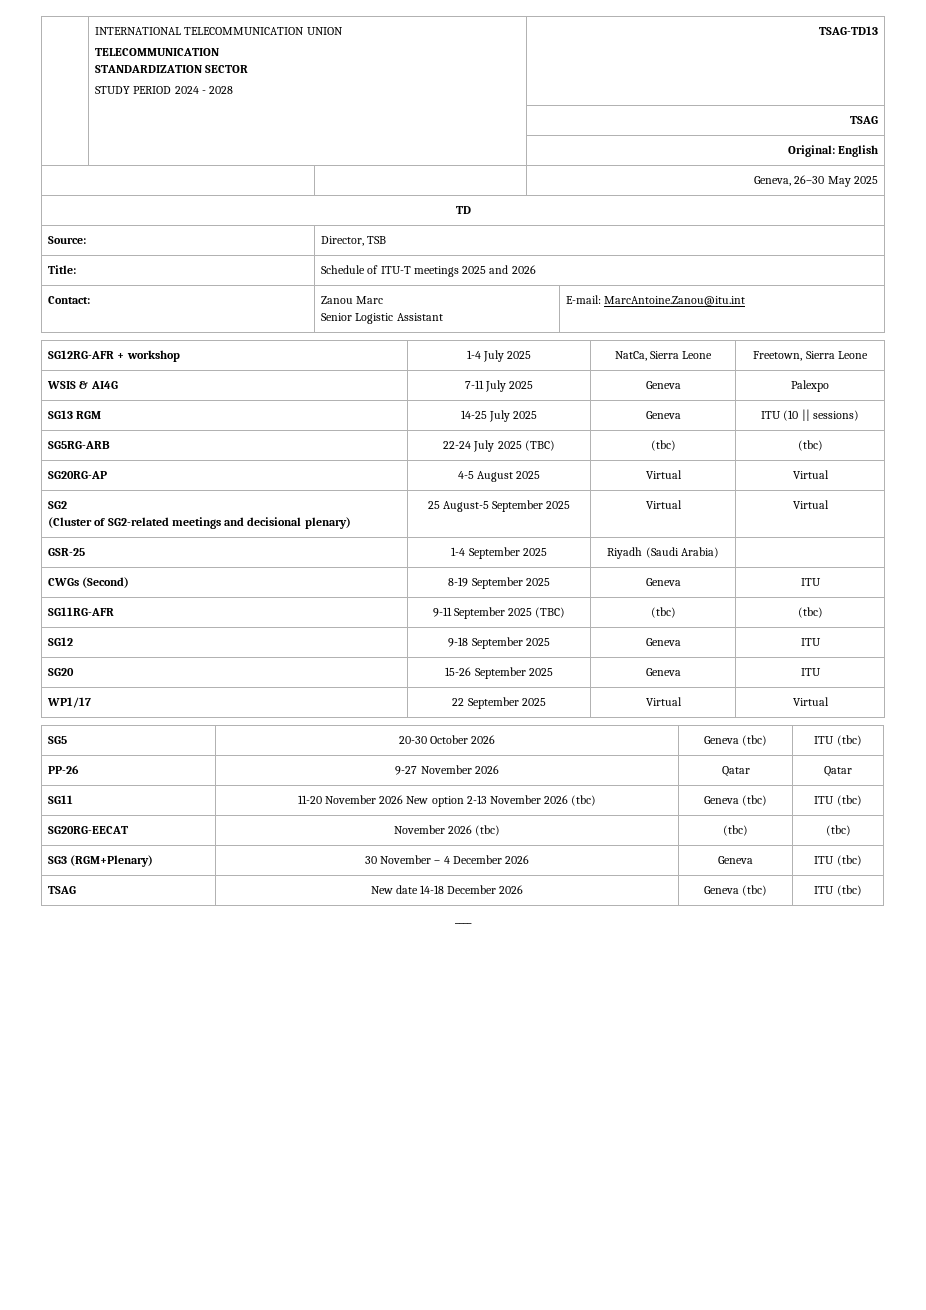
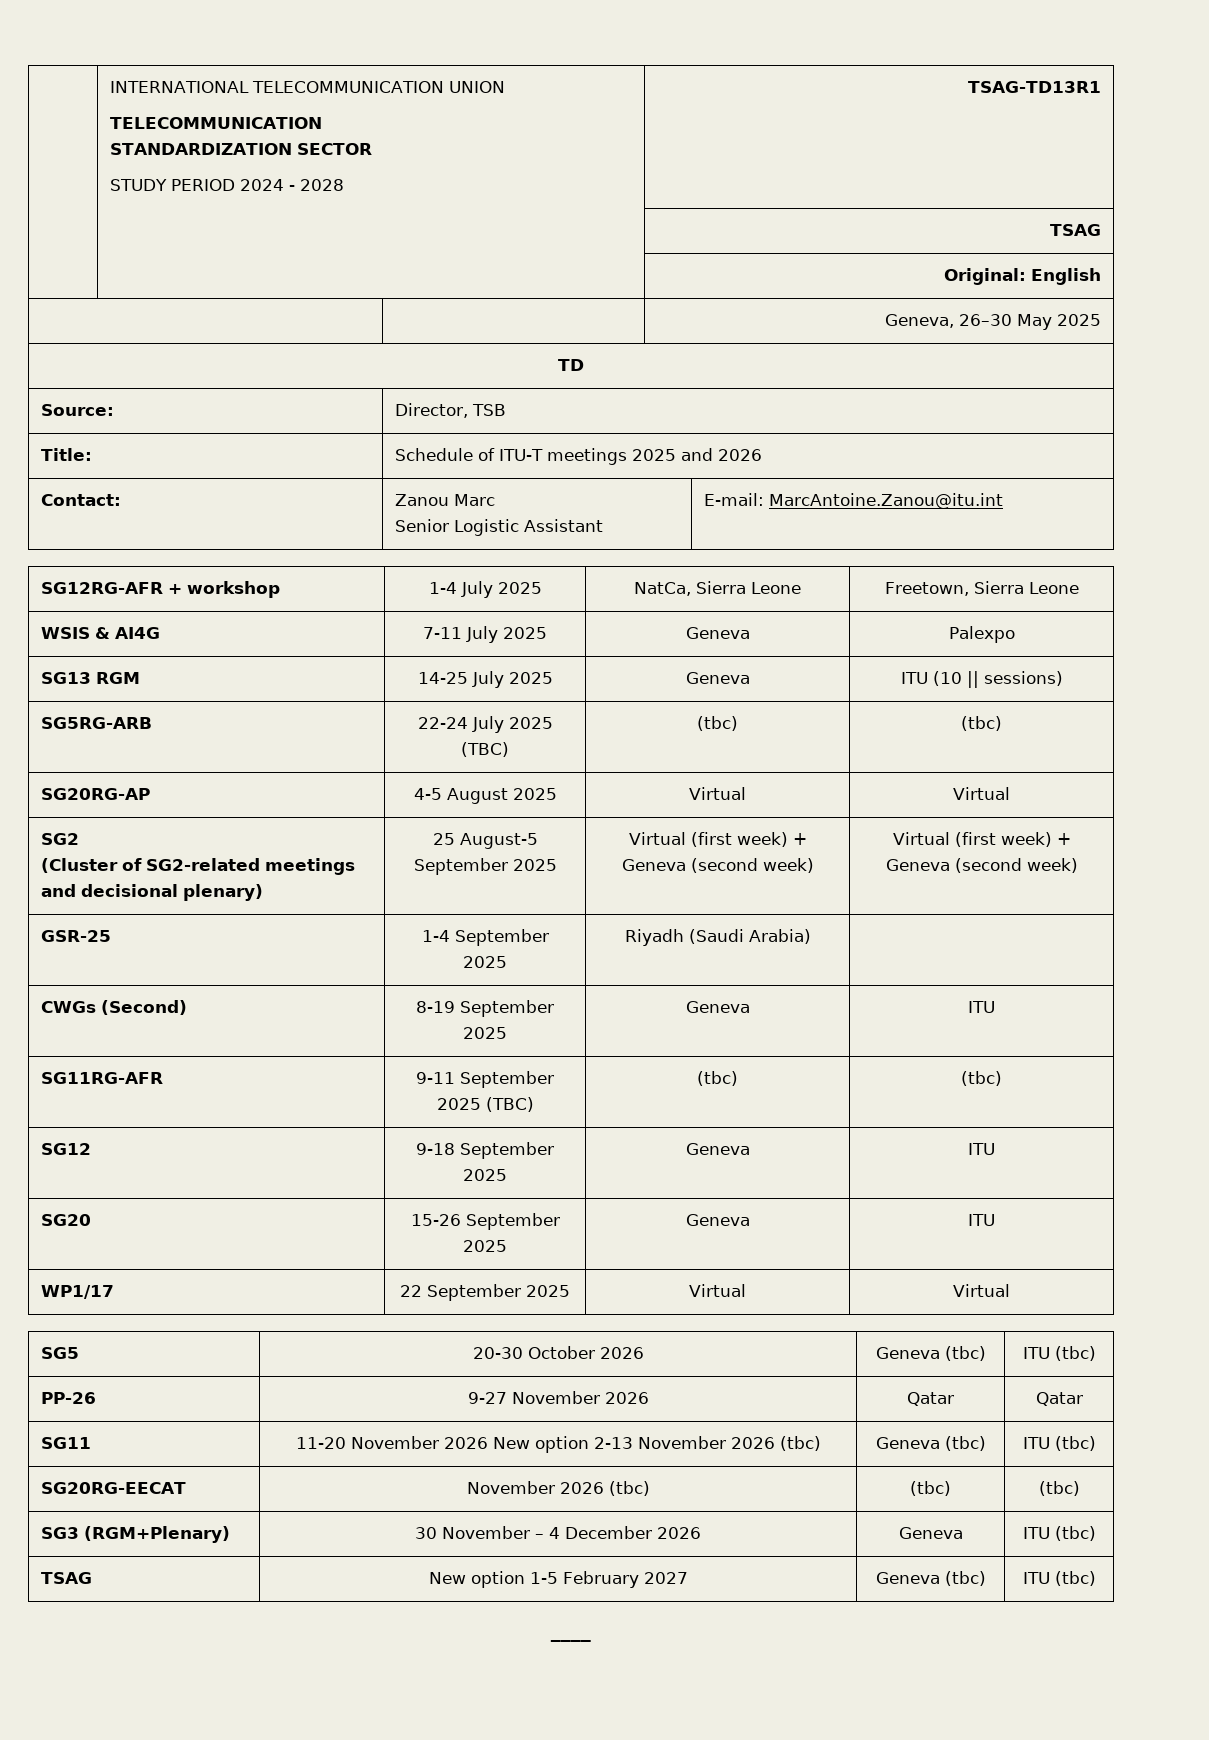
  | INTERNATIONAL TELECOMMUNICATION UNION
  TELECOMMUNICATION
  STANDARDIZATION SECTOR
- STUDY PERIOD 2024 - 2028 | TSAG-TD13
+ STUDY PERIOD 2024 - 2028 | TSAG-TD13R1
  SG2
- (Cluster of SG2-related meetings and decisional plenary) | 25 August-5 September 2025 | Virtual | Virtual
+ (Cluster of SG2-related meetings and decisional plenary) | 25 August-5 September 2025 | Virtual (first week) + Geneva (second week) | Virtual (first week) + Geneva (second week)
- TSAG | New date 14-18 December 2026 | Geneva (tbc) | ITU (tbc)
+ TSAG | New option 1-5 February 2027 | Geneva (tbc) | ITU (tbc)

